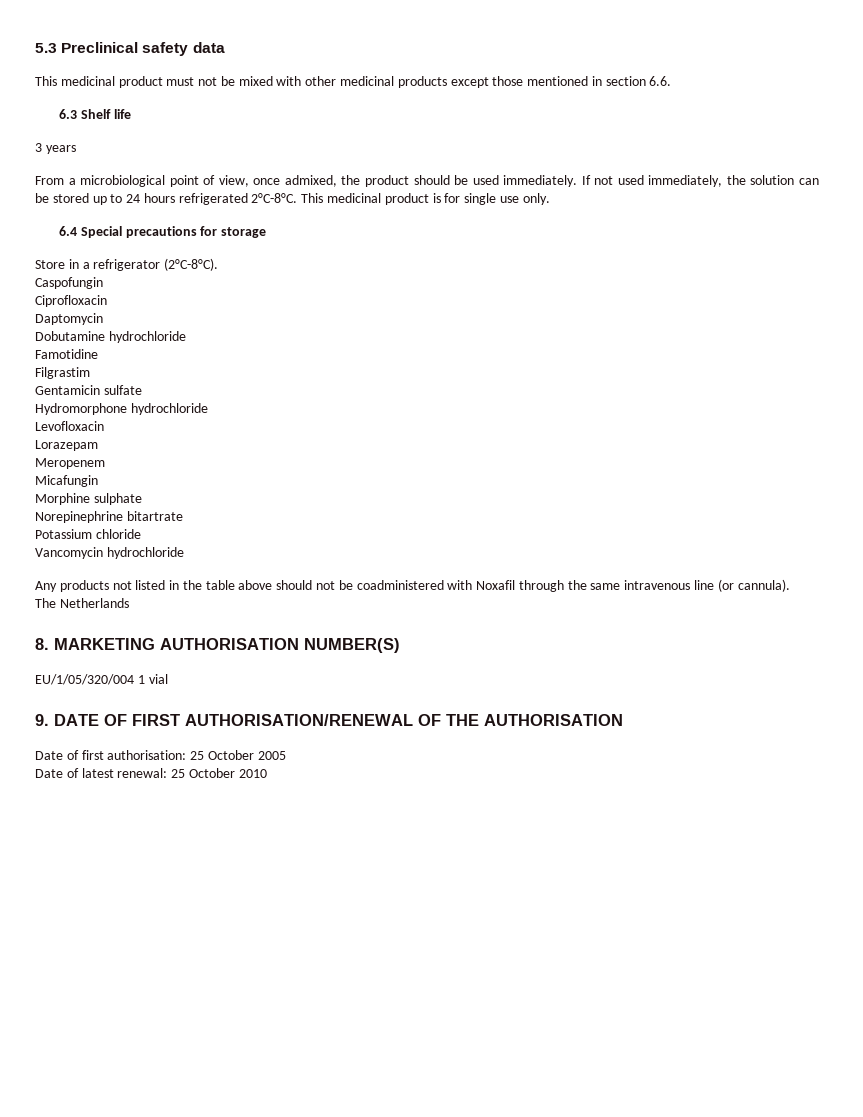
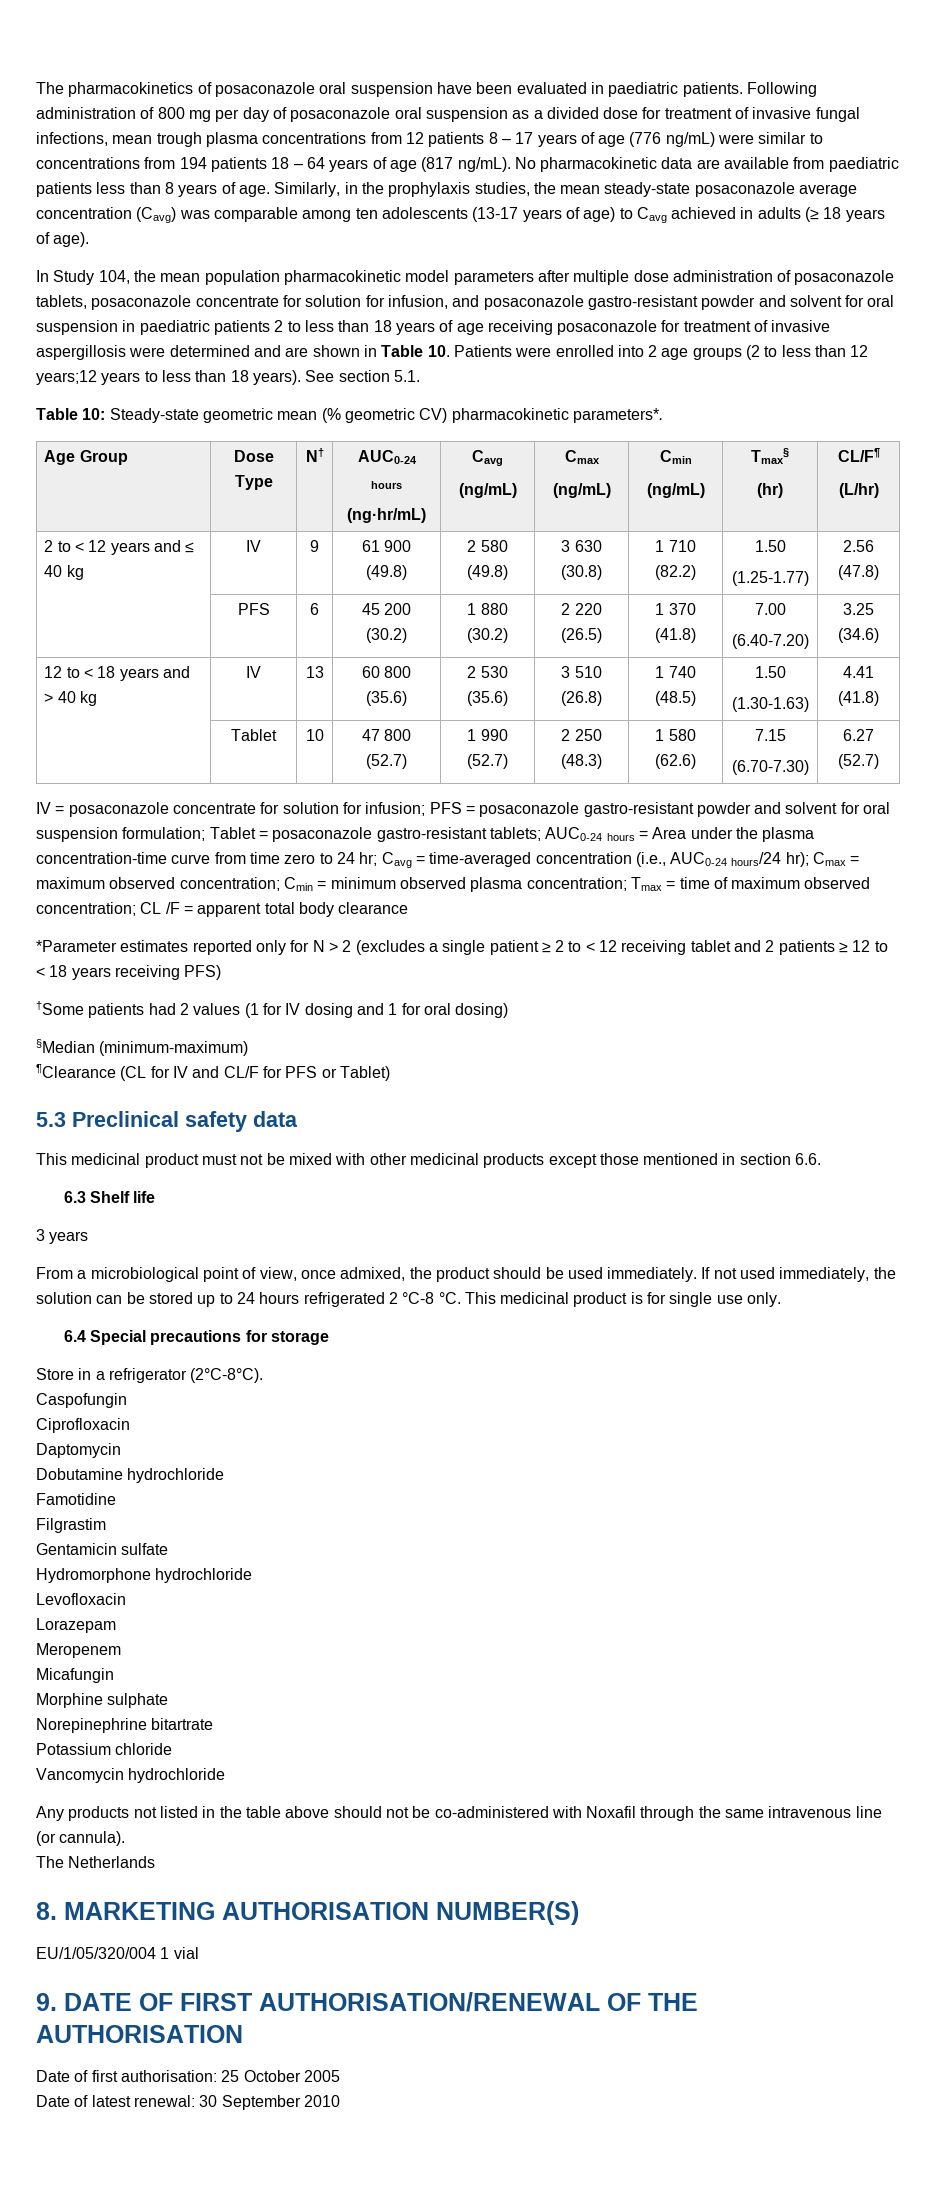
+ The pharmacokinetics of posaconazole oral suspension have been evaluated in paediatric patients. Following administration of 800 mg per day of posaconazole oral suspension as a divided dose for treatment of invasive fungal infections, mean trough plasma concentrations from 12 patients 8 – 17 years of age (776 ng/mL) were similar to concentrations from 194 patients 18 – 64 years of age (817 ng/mL). No pharmacokinetic data are available from paediatric patients less than 8 years of age. Similarly, in the prophylaxis studies, the mean steady-state posaconazole average concentration (Cavg) was comparable among ten adolescents (13-17 years of age) to Cavg achieved in adults (≥ 18 years of age).
+ In Study 104, the mean population pharmacokinetic model parameters after multiple dose administration of posaconazole tablets, posaconazole concentrate for solution for infusion, and posaconazole gastro-resistant powder and solvent for oral suspension in paediatric patients 2 to less than 18 years of age receiving posaconazole for treatment of invasive aspergillosis were determined and are shown in Table 10. Patients were enrolled into 2 age groups (2 to less than 12 years;12 years to less than 18 years). See section 5.1.
+ Table 10: Steady-state geometric mean (% geometric CV) pharmacokinetic parameters*.
+ Age Group | Dose Type | N† | AUC0-24 hours
+ (ng·hr/mL) | Cavg
+ (ng/mL) | Cmax
+ (ng/mL) | Cmin
+ (ng/mL) | Tmax§
+ (hr) | CL/F¶
+ (L/hr)
+ 2 to < 12 years and ≤ 40 kg | IV | 9 | 61 900 (49.8) | 2 580 (49.8) | 3 630 (30.8) | 1 710 (82.2) | 1.50
+ (1.25-1.77) | 2.56 (47.8)
+ | PFS | 6 | 45 200 (30.2) | 1 880 (30.2) | 2 220 (26.5) | 1 370 (41.8) | 7.00
+ (6.40-7.20) | 3.25 (34.6)
+ 12 to < 18 years and > 40 kg | IV | 13 | 60 800 (35.6) | 2 530 (35.6) | 3 510 (26.8) | 1 740 (48.5) | 1.50
+ (1.30-1.63) | 4.41 (41.8)
+ | Tablet | 10 | 47 800 (52.7) | 1 990 (52.7) | 2 250 (48.3) | 1 580 (62.6) | 7.15
+ (6.70-7.30) | 6.27 (52.7)
+ IV = posaconazole concentrate for solution for infusion; PFS = posaconazole gastro-resistant powder and solvent for oral suspension formulation; Tablet = posaconazole gastro-resistant tablets; AUC0-24 hours = Area under the plasma concentration-time curve from time zero to 24 hr; Cavg = time-averaged concentration (i.e., AUC0-24 hours/24 hr); Cmax = maximum observed concentration; Cmin = minimum observed plasma concentration; Tmax = time of maximum observed concentration; CL /F = apparent total body clearance
+ *Parameter estimates reported only for N > 2 (excludes a single patient ≥ 2 to < 12 receiving tablet and 2 patients ≥ 12 to < 18 years receiving PFS)
+ †Some patients had 2 values (1 for IV dosing and 1 for oral dosing)
+ §Median (minimum-maximum)
+ ¶Clearance (CL for IV and CL/F for PFS or Tablet)
- If not used immediately, the solution can be stored up to 24 hours refrigerated 2°C-8°C.
+ If not used immediately, the solution can be stored up to 24 hours refrigerated 2 °C-8 °C.
- Any products not listed in the table above should not be coadministered with Noxafil through the same intravenous line (or cannula).
+ Any products not listed in the table above should not be co-administered with Noxafil through the same intravenous line (or cannula).
- Date of latest renewal: 25 October 2010
+ Date of latest renewal: 30 September 2010

